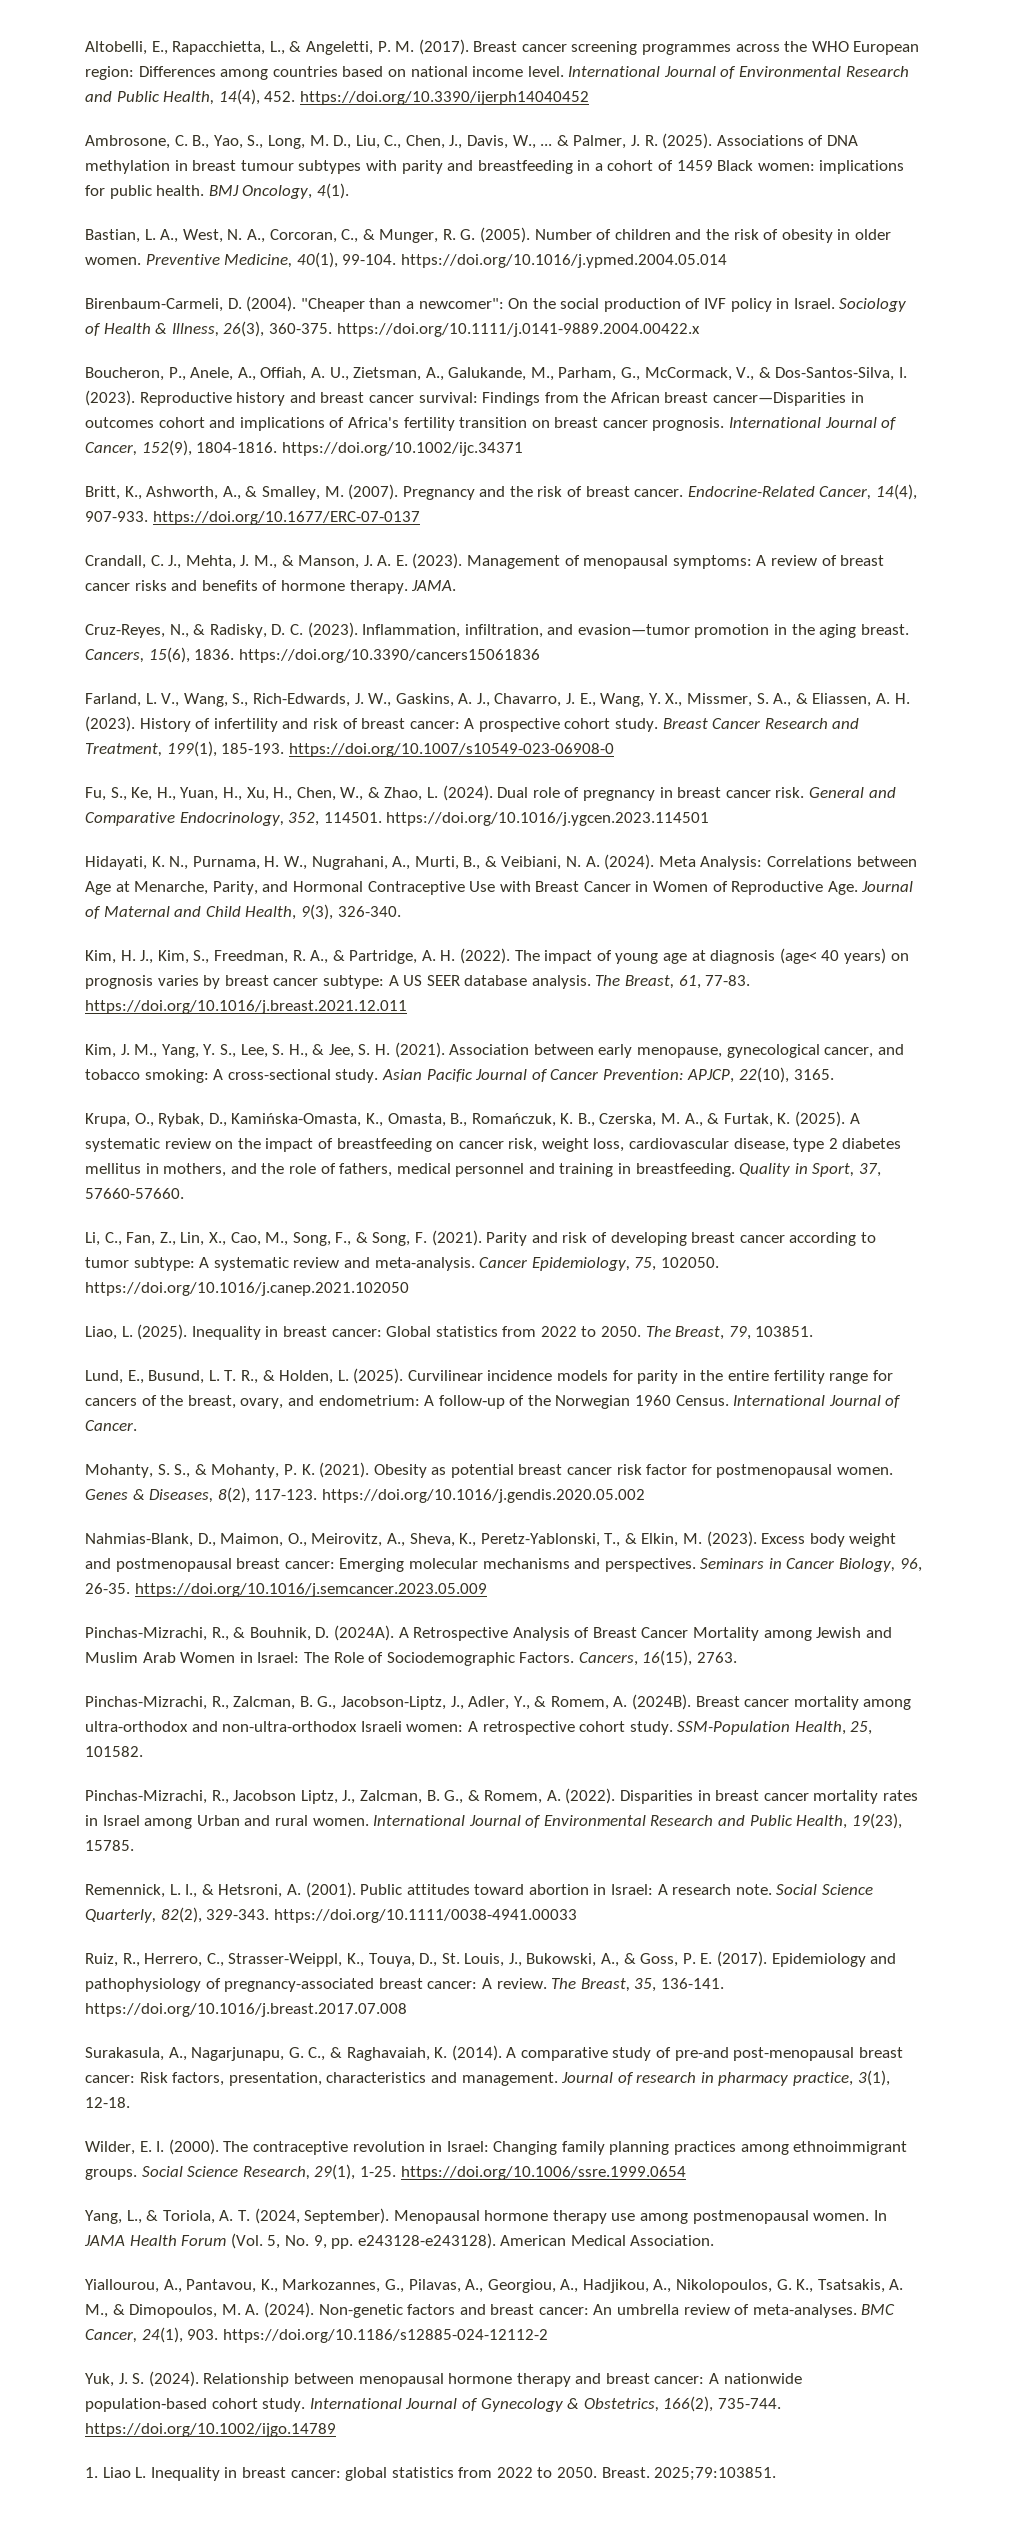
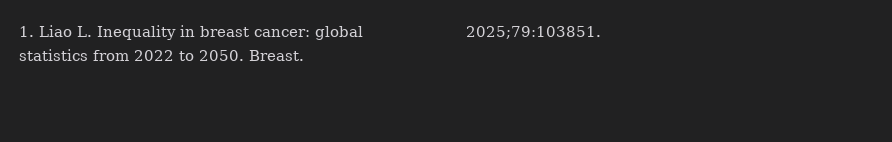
- Altobelli, E., Rapacchietta, L., & Angeletti, P. M. (2017). Breast cancer screening programmes across the WHO European region: Differences among countries based on national income level. International Journal of Environmental Research and Public Health, 14(4), 452. https://doi.org/10.3390/ijerph14040452
- Ambrosone, C. B., Yao, S., Long, M. D., Liu, C., Chen, J., Davis, W., ... & Palmer, J. R. (2025). Associations of DNA methylation in breast tumour subtypes with parity and breastfeeding in a cohort of 1459 Black women: implications for public health. BMJ Oncology, 4(1).
- Bastian, L. A., West, N. A., Corcoran, C., & Munger, R. G. (2005). Number of children and the risk of obesity in older women. Preventive Medicine, 40(1), 99-104. https://doi.org/10.1016/j.ypmed.2004.05.014
- Birenbaum-Carmeli, D. (2004). "Cheaper than a newcomer": On the social production of IVF policy in Israel. Sociology of Health & Illness, 26(3), 360-375. https://doi.org/10.1111/j.0141-9889.2004.00422.x
- Boucheron, P., Anele, A., Offiah, A. U., Zietsman, A., Galukande, M., Parham, G., McCormack, V., & Dos-Santos-Silva, I. (2023). Reproductive history and breast cancer survival: Findings from the African breast cancer—Disparities in outcomes cohort and implications of Africa's fertility transition on breast cancer prognosis. International Journal of Cancer, 152(9), 1804-1816. https://doi.org/10.1002/ijc.34371
- Britt, K., Ashworth, A., & Smalley, M. (2007). Pregnancy and the risk of breast cancer. Endocrine-Related Cancer, 14(4), 907-933. https://doi.org/10.1677/ERC-07-0137
- Crandall, C. J., Mehta, J. M., & Manson, J. A. E. (2023). Management of menopausal symptoms: A review of breast cancer risks and benefits of hormone therapy. JAMA.
- Cruz-Reyes, N., & Radisky, D. C. (2023). Inflammation, infiltration, and evasion—tumor promotion in the aging breast. Cancers, 15(6), 1836. https://doi.org/10.3390/cancers15061836
- Farland, L. V., Wang, S., Rich-Edwards, J. W., Gaskins, A. J., Chavarro, J. E., Wang, Y. X., Missmer, S. A., & Eliassen, A. H. (2023). History of infertility and risk of breast cancer: A prospective cohort study. Breast Cancer Research and Treatment, 199(1), 185-193. https://doi.org/10.1007/s10549-023-06908-0
- Fu, S., Ke, H., Yuan, H., Xu, H., Chen, W., & Zhao, L. (2024). Dual role of pregnancy in breast cancer risk. General and Comparative Endocrinology, 352, 114501. https://doi.org/10.1016/j.ygcen.2023.114501
- Hidayati, K. N., Purnama, H. W., Nugrahani, A., Murti, B., & Veibiani, N. A. (2024). Meta Analysis: Correlations between Age at Menarche, Parity, and Hormonal Contraceptive Use with Breast Cancer in Women of Reproductive Age. Journal of Maternal and Child Health, 9(3), 326-340.
- Kim, H. J., Kim, S., Freedman, R. A., & Partridge, A. H. (2022). The impact of young age at diagnosis (age< 40 years) on prognosis varies by breast cancer subtype: A US SEER database analysis. The Breast, 61, 77-83. https://doi.org/10.1016/j.breast.2021.12.011
- Kim, J. M., Yang, Y. S., Lee, S. H., & Jee, S. H. (2021). Association between early menopause, gynecological cancer, and tobacco smoking: A cross-sectional study. Asian Pacific Journal of Cancer Prevention: APJCP, 22(10), 3165.
- Krupa, O., Rybak, D., Kamińska-Omasta, K., Omasta, B., Romańczuk, K. B., Czerska, M. A., & Furtak, K. (2025). A systematic review on the impact of breastfeeding on cancer risk, weight loss, cardiovascular disease, type 2 diabetes mellitus in mothers, and the role of fathers, medical personnel and training in breastfeeding. Quality in Sport, 37, 57660-57660.
- Li, C., Fan, Z., Lin, X., Cao, M., Song, F., & Song, F. (2021). Parity and risk of developing breast cancer according to tumor subtype: A systematic review and meta-analysis. Cancer Epidemiology, 75, 102050. https://doi.org/10.1016/j.canep.2021.102050
- Liao, L. (2025). Inequality in breast cancer: Global statistics from 2022 to 2050. The Breast, 79, 103851.
- Lund, E., Busund, L. T. R., & Holden, L. (2025). Curvilinear incidence models for parity in the entire fertility range for cancers of the breast, ovary, and endometrium: A follow‐up of the Norwegian 1960 Census. International Journal of Cancer.
- Mohanty, S. S., & Mohanty, P. K. (2021). Obesity as potential breast cancer risk factor for postmenopausal women. Genes & Diseases, 8(2), 117-123. https://doi.org/10.1016/j.gendis.2020.05.002
- Nahmias-Blank, D., Maimon, O., Meirovitz, A., Sheva, K., Peretz-Yablonski, T., & Elkin, M. (2023). Excess body weight and postmenopausal breast cancer: Emerging molecular mechanisms and perspectives. Seminars in Cancer Biology, 96, 26-35. https://doi.org/10.1016/j.semcancer.2023.05.009
- Pinchas-Mizrachi, R., & Bouhnik, D. (2024A). A Retrospective Analysis of Breast Cancer Mortality among Jewish and Muslim Arab Women in Israel: The Role of Sociodemographic Factors. Cancers, 16(15), 2763.
- Pinchas-Mizrachi, R., Zalcman, B. G., Jacobson-Liptz, J., Adler, Y., & Romem, A. (2024B). Breast cancer mortality among ultra-orthodox and non-ultra-orthodox Israeli women: A retrospective cohort study. SSM-Population Health, 25, 101582.
- Pinchas-Mizrachi, R., Jacobson Liptz, J., Zalcman, B. G., & Romem, A. (2022). Disparities in breast cancer mortality rates in Israel among Urban and rural women. International Journal of Environmental Research and Public Health, 19(23), 15785.
- Remennick, L. I., & Hetsroni, A. (2001). Public attitudes toward abortion in Israel: A research note. Social Science Quarterly, 82(2), 329-343. https://doi.org/10.1111/0038-4941.00033
- Ruiz, R., Herrero, C., Strasser-Weippl, K., Touya, D., St. Louis, J., Bukowski, A., & Goss, P. E. (2017). Epidemiology and pathophysiology of pregnancy-associated breast cancer: A review. The Breast, 35, 136-141. https://doi.org/10.1016/j.breast.2017.07.008
- Surakasula, A., Nagarjunapu, G. C., & Raghavaiah, K. (2014). A comparative study of pre-and post-menopausal breast cancer: Risk factors, presentation, characteristics and management. Journal of research in pharmacy practice, 3(1), 12-18.
- Wilder, E. I. (2000). The contraceptive revolution in Israel: Changing family planning practices among ethnoimmigrant groups. Social Science Research, 29(1), 1-25. https://doi.org/10.1006/ssre.1999.0654
- Yang, L., & Toriola, A. T. (2024, September). Menopausal hormone therapy use among postmenopausal women. In JAMA Health Forum (Vol. 5, No. 9, pp. e243128-e243128). American Medical Association.
- Yiallourou, A., Pantavou, K., Markozannes, G., Pilavas, A., Georgiou, A., Hadjikou, A., Nikolopoulos, G. K., Tsatsakis, A. M., & Dimopoulos, M. A. (2024). Non-genetic factors and breast cancer: An umbrella review of meta-analyses. BMC Cancer, 24(1), 903. https://doi.org/10.1186/s12885-024-12112-2
- Yuk, J. S. (2024). Relationship between menopausal hormone therapy and breast cancer: A nationwide population‐based cohort study. International Journal of Gynecology & Obstetrics, 166(2), 735-744. https://doi.org/10.1002/ijgo.14789

